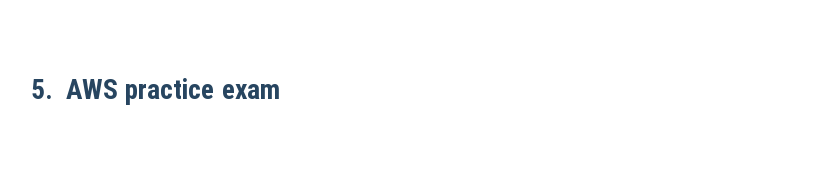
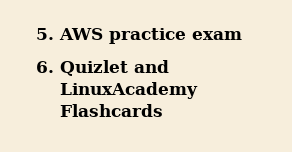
+ 6. Quizlet and LinuxAcademy Flashcards

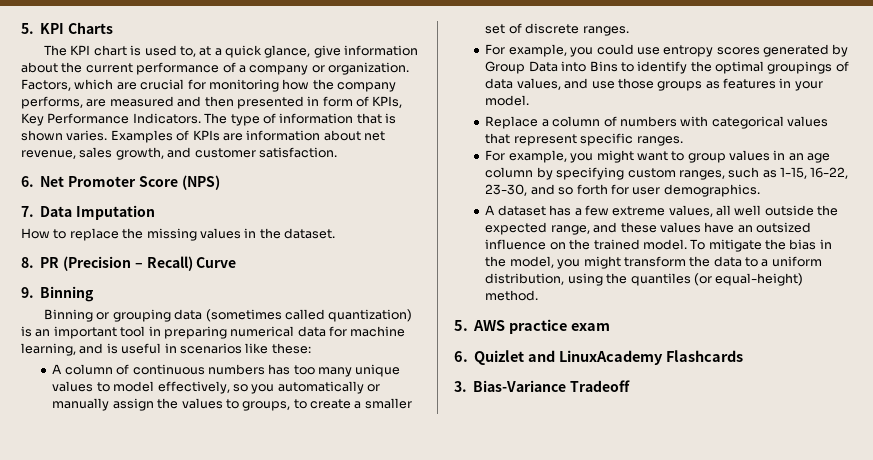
+ 5. KPI Charts
+ The KPI chart is used to, at a quick glance, give information about the current performance of a company or organization. Factors, which are crucial for monitoring how the company performs, are measured and then presented in form of KPIs, Key Performance Indicators. The type of information that is shown varies. Examples of KPIs are information about net revenue, sales growth, and customer satisfaction.
+ 6. Net Promoter Score (NPS)
+ 7. Data Imputation
+ How to replace the missing values in the dataset.
+ 8. PR (Precision – Recall) Curve
+ 9. Binning
+ Binning or grouping data (sometimes called quantization) is an important tool in preparing numerical data for machine learning, and is useful in scenarios like these:
+ A column of continuous numbers has too many unique values to model effectively, so you automatically or manually assign the values to groups, to create a smaller set of discrete ranges.
+ For example, you could use entropy scores generated by Group Data into Bins to identify the optimal groupings of data values, and use those groups as features in your model.
+ Replace a column of numbers with categorical values that represent specific ranges.
+ For example, you might want to group values in an age column by specifying custom ranges, such as 1-15, 16-22, 23-30, and so forth for user demographics.
+ A dataset has a few extreme values, all well outside the expected range, and these values have an outsized influence on the trained model. To mitigate the bias in the model, you might transform the data to a uniform distribution, using the quantiles (or equal-height) method.
+ 3. Bias-Variance Tradeoff

